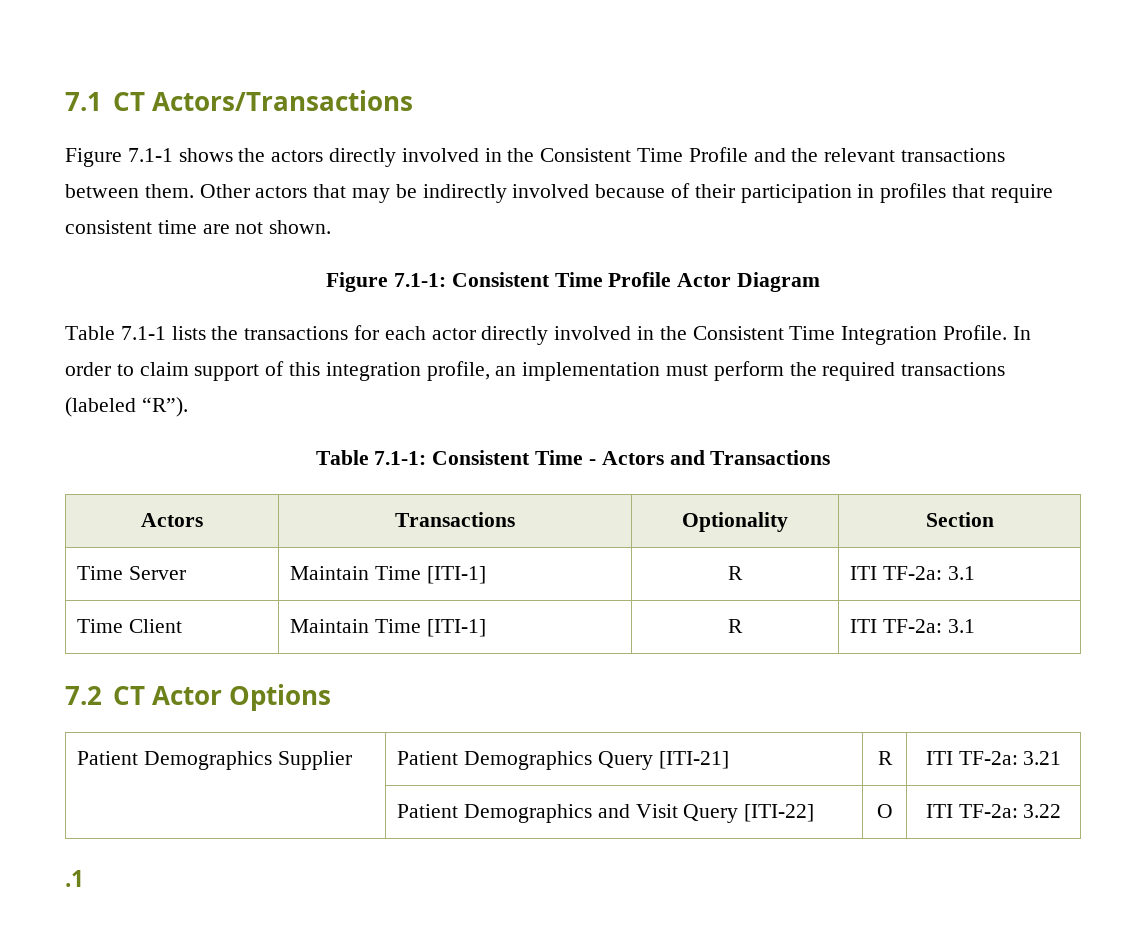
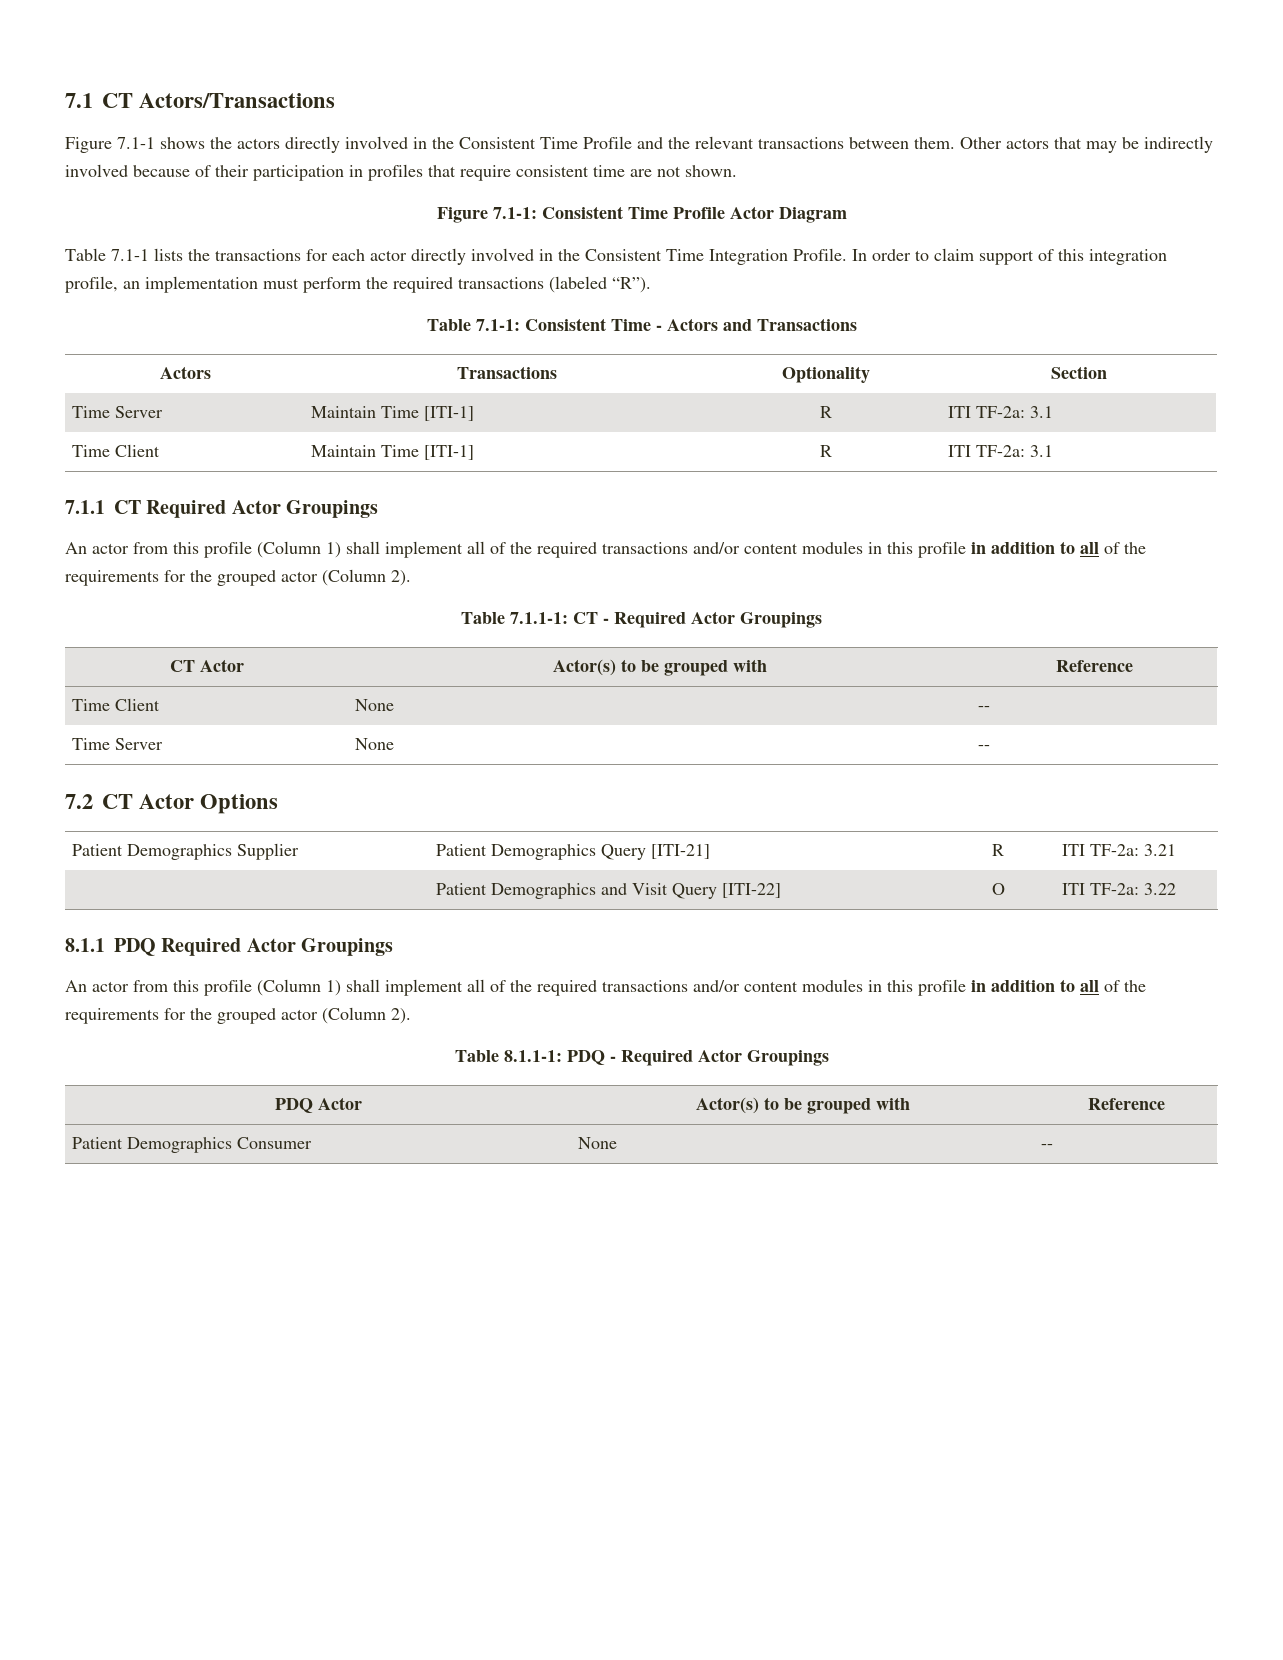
+ 7.1.1 CT Required Actor Groupings
+ An actor from this profile (Column 1) shall implement all of the required transactions and/or content modules in this profile in addition to all of the requirements for the grouped actor (Column 2).
+ Table 7.1.1-1: CT - Required Actor Groupings
+ CT Actor | Actor(s) to be grouped with | Reference
+ Time Client | None | --
+ Time Server | None | --
- .1
+ 8.1.1 PDQ Required Actor Groupings
+ An actor from this profile (Column 1) shall implement all of the required transactions and/or content modules in this profile in addition to all of the requirements for the grouped actor (Column 2).
+ Table 8.1.1-1: PDQ - Required Actor Groupings
+ PDQ Actor | Actor(s) to be grouped with | Reference
+ Patient Demographics Consumer | None | --

